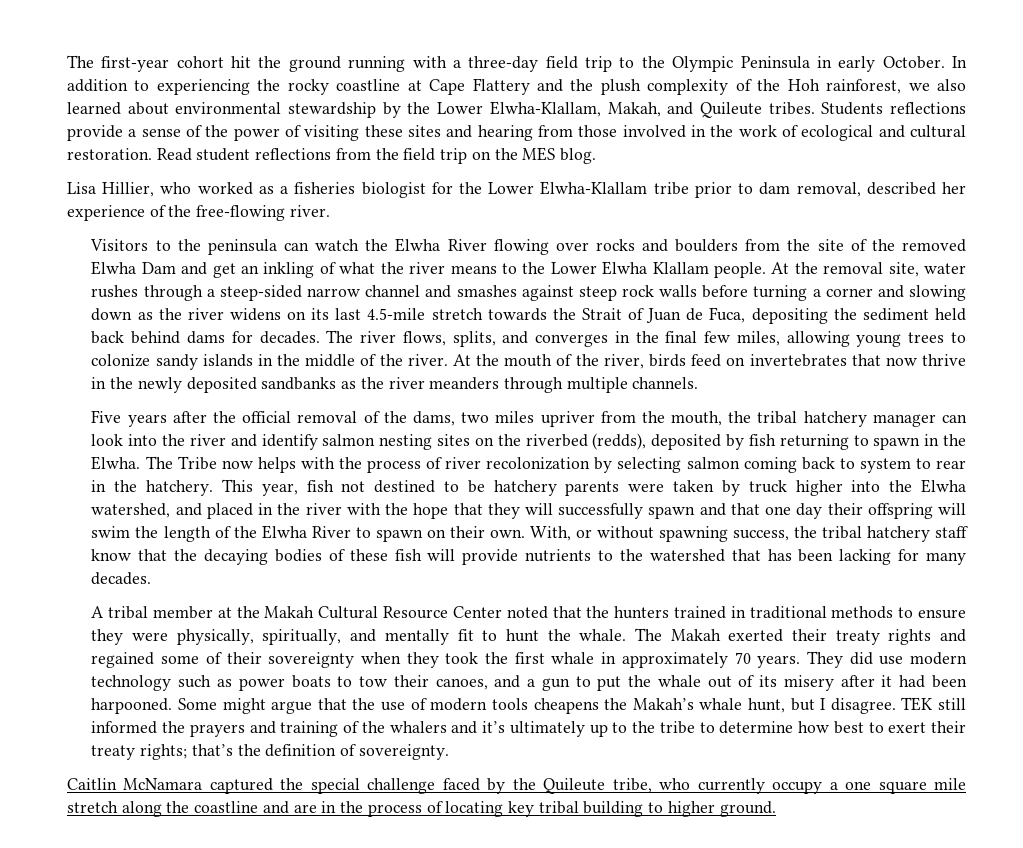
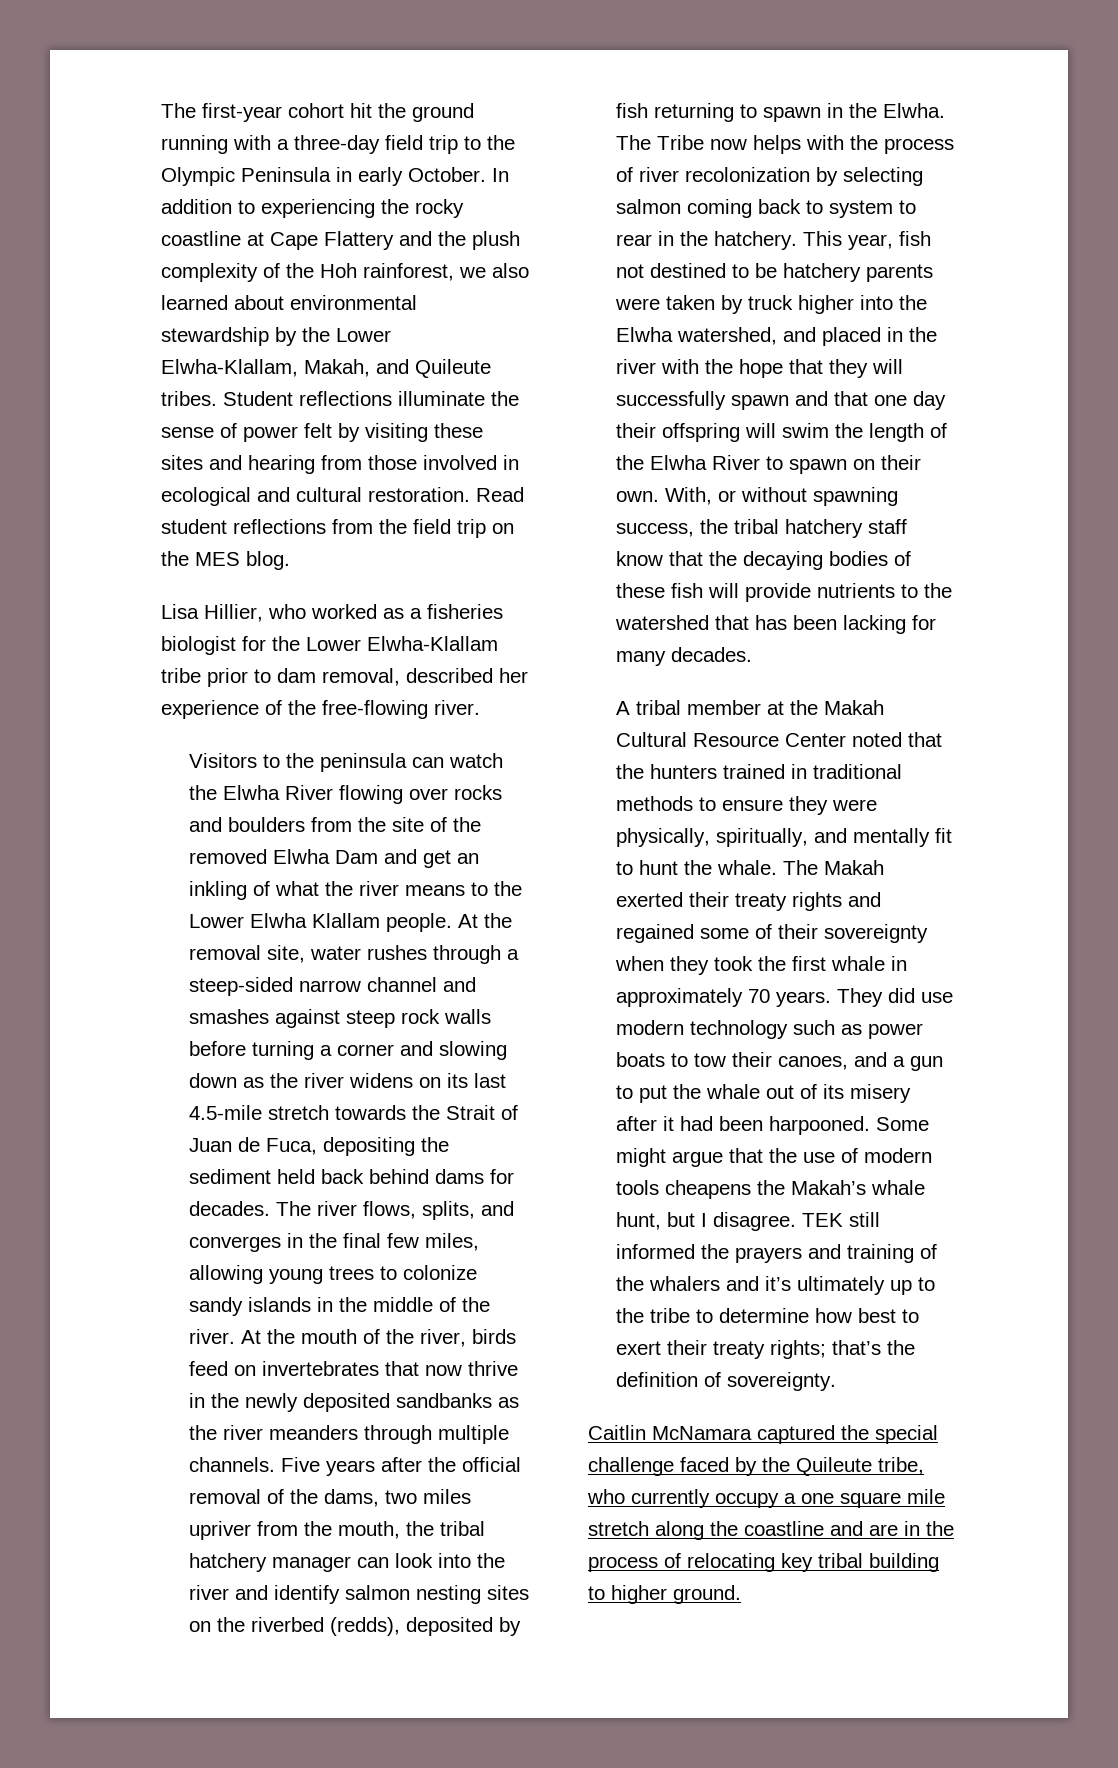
- Students reflections provide a sense of the power of visiting these sites and hearing from those involved in the work of ecological and cultural restoration.
+ Student reflections illuminate the sense of power felt by visiting these sites and hearing from those involved in ecological and cultural restoration.
- At the mouth of the river, birds feed on invertebrates that now thrive in the newly deposited sandbanks as the river meanders through multiple channels.
- Five years after the official removal of the dams, two miles upriver from the mouth, the tribal hatchery manager can look into the river and identify salmon nesting sites on the riverbed (redds), deposited by fish returning to spawn in the Elwha.
+ At the mouth of the river, birds feed on invertebrates that now thrive in the newly deposited sandbanks as the river meanders through multiple channels. Five years after the official removal of the dams, two miles upriver from the mouth, the tribal hatchery manager can look into the river and identify salmon nesting sites on the riverbed (redds), deposited by fish returning to spawn in the Elwha.
- Caitlin McNamara captured the special challenge faced by the Quileute tribe, who currently occupy a one square mile stretch along the coastline and are in the process of locating key tribal building to higher ground.
+ Caitlin McNamara captured the special challenge faced by the Quileute tribe, who currently occupy a one square mile stretch along the coastline and are in the process of relocating key tribal building to higher ground.

